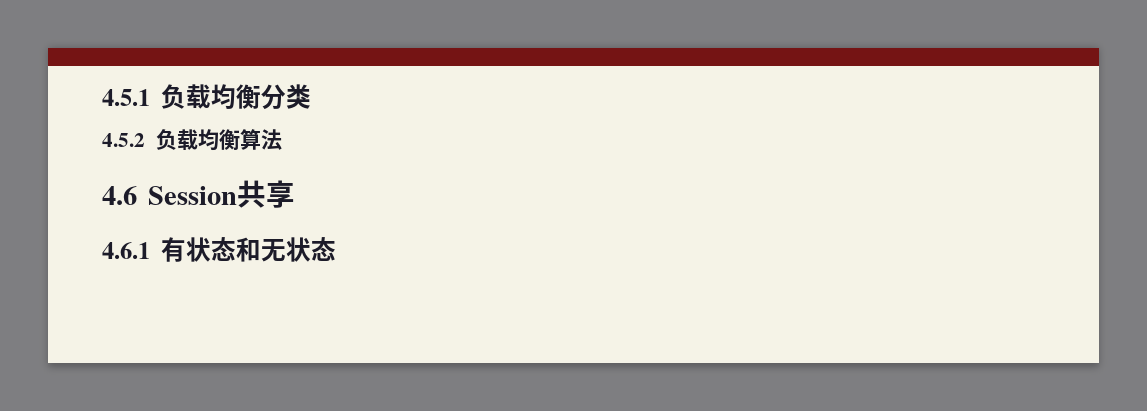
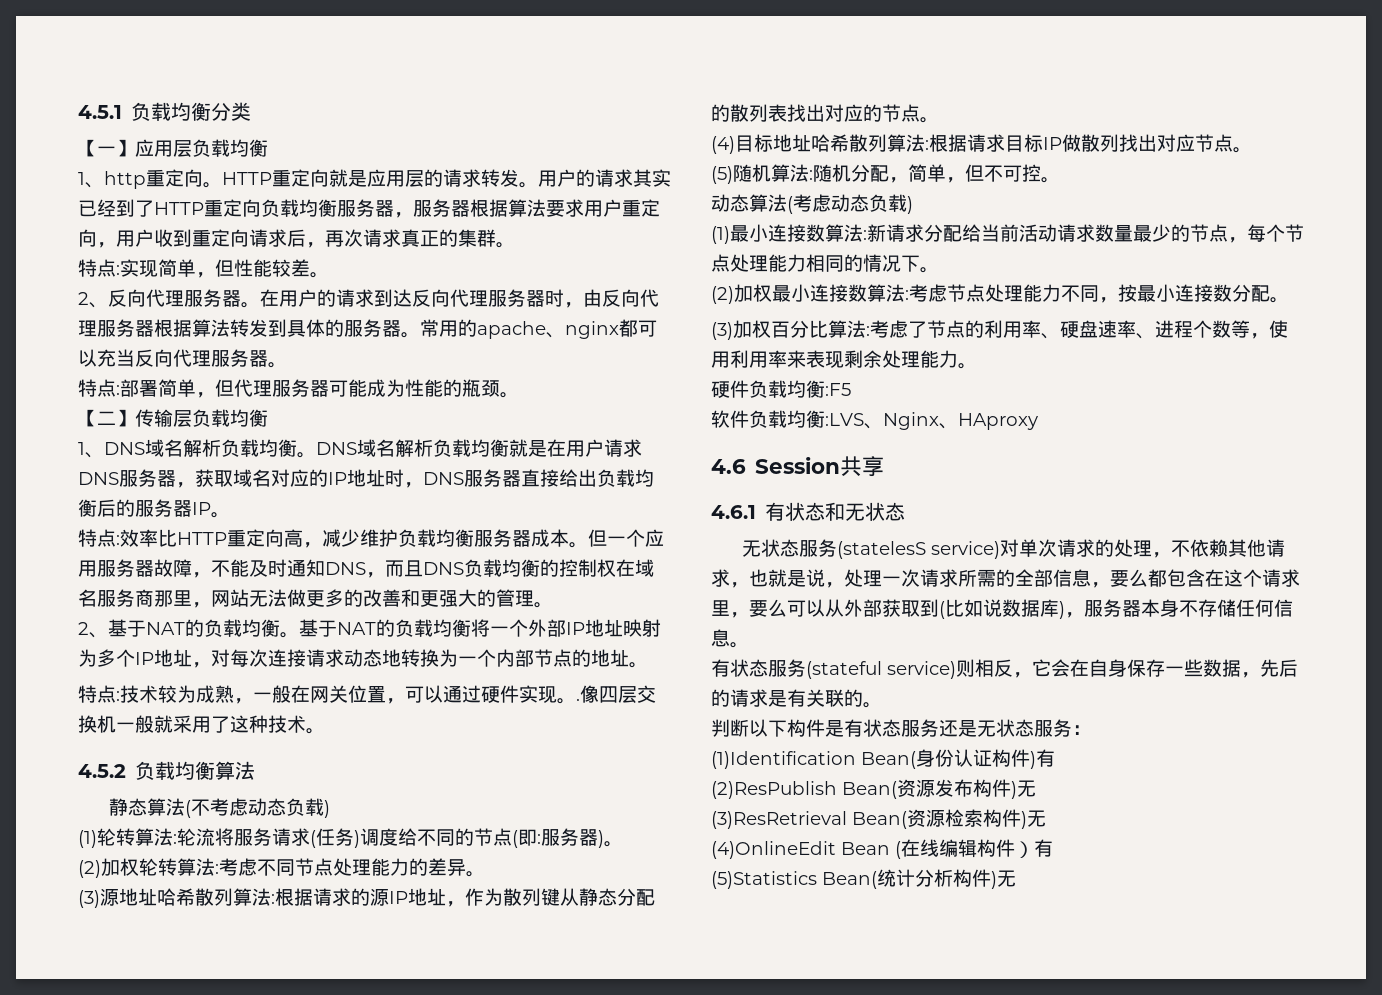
+ 【一】应用层负载均衡
+ 1、http重定向。HTTP重定向就是应用层的请求转发。用户的请求其实已经到了HTTP重定向负载均衡服务器，服务器根据算法要求用户重定向，用户收到重定向请求后，再次请求真正的集群。
+ 特点:实现简单，但性能较差。
+ 2、反向代理服务器。在用户的请求到达反向代理服务器时，由反向代理服务器根据算法转发到具体的服务器。常用的apache、nginx都可以充当反向代理服务器。
+ 特点:部署简单，但代理服务器可能成为性能的瓶颈。
+ 【二】传输层负载均衡
+ 1、DNS域名解析负载均衡。DNS域名解析负载均衡就是在用户请求DNS服务器，获取域名对应的IP地址时，DNS服务器直接给出负载均衡后的服务器IP。
+ 特点:效率比HTTP重定向高，减少维护负载均衡服务器成本。但一个应用服务器故障，不能及时通知DNS，而且DNS负载均衡的控制权在域名服务商那里，网站无法做更多的改善和更强大的管理。
+ 2、基于NAT的负载均衡。基于NAT的负载均衡将一个外部IP地址映射为多个IP地址，对每次连接请求动态地转换为一个内部节点的地址。
+ 特点:技术较为成熟，一般在网关位置，可以通过硬件实现。.像四层交换机一般就采用了这种技术。
  4.5.2负载均衡算法
+ 静态算法(不考虑动态负载)
+ (1)轮转算法:轮流将服务请求(任务)调度给不同的节点(即:服务器)。
+ (2)加权轮转算法:考虑不同节点处理能力的差异。
+ (3)源地址哈希散列算法:根据请求的源IP地址，作为散列键从静态分配的散列表找出对应的节点。
+ (4)目标地址哈希散列算法:根据请求目标IP做散列找出对应节点。
+ (5)随机算法:随机分配，简单，但不可控。
+ 动态算法(考虑动态负载)
+ (1)最小连接数算法:新请求分配给当前活动请求数量最少的节点，每个节点处理能力相同的情况下。
+ (2)加权最小连接数算法:考虑节点处理能力不同，按最小连接数分配。
+ (3)加权百分比算法:考虑了节点的利用率、硬盘速率、进程个数等，使用利用率来表现剩余处理能力。
+ 硬件负载均衡:F5
+ 软件负载均衡:LVS、Nginx、HAproxy
+ 无状态服务(statelesS service)对单次请求的处理，不依赖其他请求，也就是说，处理一次请求所需的全部信息，要么都包含在这个请求里，要么可以从外部获取到(比如说数据库)，服务器本身不存储任何信息。
+ 有状态服务(stateful service)则相反，它会在自身保存一些数据，先后的请求是有关联的。
+ 判断以下构件是有状态服务还是无状态服务：
+ (1)Identification Bean(身份认证构件)有
+ (2)ResPublish Bean(资源发布构件)无
+ (3)ResRetrieval Bean(资源检索构件)无
+ (4)OnlineEdit Bean (在线编辑构件）有
+ (5)Statistics Bean(统计分析构件)无

